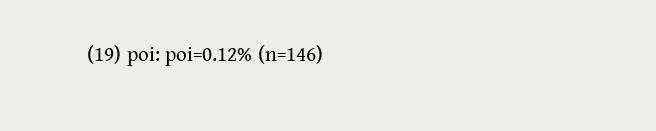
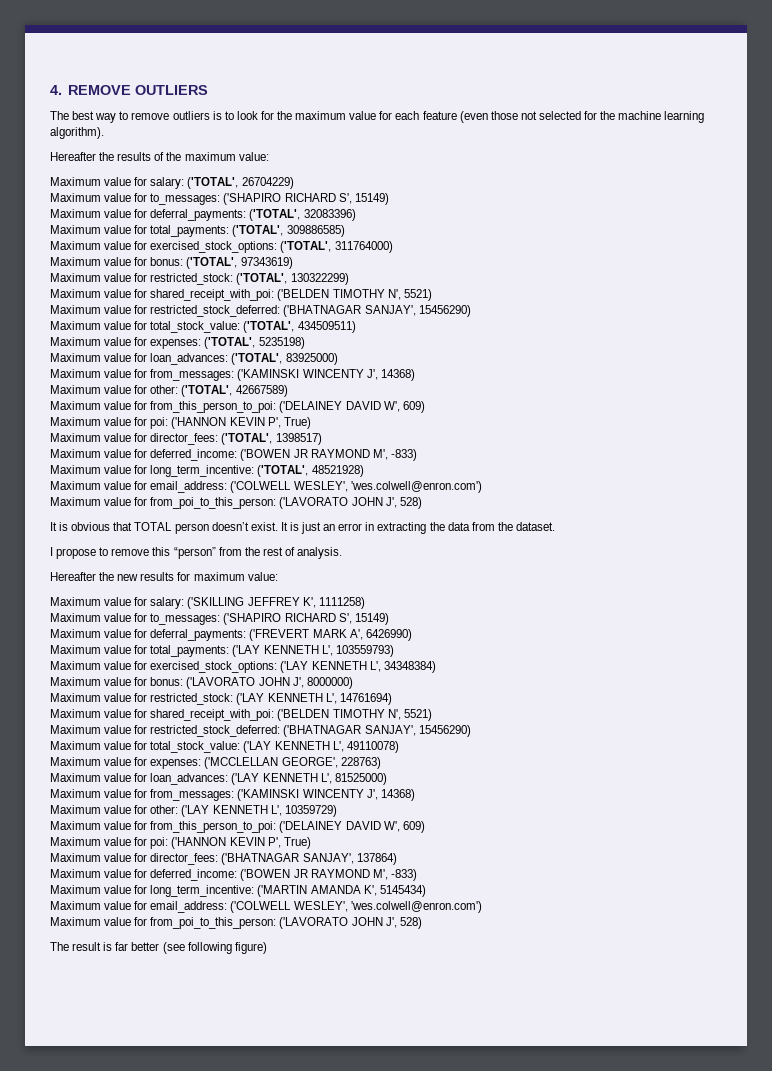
- (19) poi: poi=0.12% (n=146)
+ 4. REMOVE OUTLIERS
+ The best way to remove outliers is to look for the maximum value for each feature (even those not selected for the machine learning algorithm).
+ Hereafter the results of the maximum value:
+ Maximum value for salary: ('TOTAL', 26704229)
+ Maximum value for to_messages: ('SHAPIRO RICHARD S', 15149)
+ Maximum value for deferral_payments: ('TOTAL', 32083396)
+ Maximum value for total_payments: ('TOTAL', 309886585)
+ Maximum value for exercised_stock_options: ('TOTAL', 311764000)
+ Maximum value for bonus: ('TOTAL', 97343619)
+ Maximum value for restricted_stock: ('TOTAL', 130322299)
+ Maximum value for shared_receipt_with_poi: ('BELDEN TIMOTHY N', 5521)
+ Maximum value for restricted_stock_deferred: ('BHATNAGAR SANJAY', 15456290)
+ Maximum value for total_stock_value: ('TOTAL', 434509511)
+ Maximum value for expenses: ('TOTAL', 5235198)
+ Maximum value for loan_advances: ('TOTAL', 83925000)
+ Maximum value for from_messages: ('KAMINSKI WINCENTY J', 14368)
+ Maximum value for other: ('TOTAL', 42667589)
+ Maximum value for from_this_person_to_poi: ('DELAINEY DAVID W', 609)
+ Maximum value for poi: ('HANNON KEVIN P', True)
+ Maximum value for director_fees: ('TOTAL', 1398517)
+ Maximum value for deferred_income: ('BOWEN JR RAYMOND M', -833)
+ Maximum value for long_term_incentive: ('TOTAL', 48521928)
+ Maximum value for email_address: ('COLWELL WESLEY', 'wes.colwell@enron.com')
+ Maximum value for from_poi_to_this_person: ('LAVORATO JOHN J', 528)
+ It is obvious that TOTAL person doesn’t exist. It is just an error in extracting the data from the dataset.
+ I propose to remove this “person” from the rest of analysis.
+ Hereafter the new results for maximum value:
+ Maximum value for salary: ('SKILLING JEFFREY K', 1111258)
+ Maximum value for to_messages: ('SHAPIRO RICHARD S', 15149)
+ Maximum value for deferral_payments: ('FREVERT MARK A', 6426990)
+ Maximum value for total_payments: ('LAY KENNETH L', 103559793)
+ Maximum value for exercised_stock_options: ('LAY KENNETH L', 34348384)
+ Maximum value for bonus: ('LAVORATO JOHN J', 8000000)
+ Maximum value for restricted_stock: ('LAY KENNETH L', 14761694)
+ Maximum value for shared_receipt_with_poi: ('BELDEN TIMOTHY N', 5521)
+ Maximum value for restricted_stock_deferred: ('BHATNAGAR SANJAY', 15456290)
+ Maximum value for total_stock_value: ('LAY KENNETH L', 49110078)
+ Maximum value for expenses: ('MCCLELLAN GEORGE', 228763)
+ Maximum value for loan_advances: ('LAY KENNETH L', 81525000)
+ Maximum value for from_messages: ('KAMINSKI WINCENTY J', 14368)
+ Maximum value for other: ('LAY KENNETH L', 10359729)
+ Maximum value for from_this_person_to_poi: ('DELAINEY DAVID W', 609)
+ Maximum value for poi: ('HANNON KEVIN P', True)
+ Maximum value for director_fees: ('BHATNAGAR SANJAY', 137864)
+ Maximum value for deferred_income: ('BOWEN JR RAYMOND M', -833)
+ Maximum value for long_term_incentive: ('MARTIN AMANDA K', 5145434)
+ Maximum value for email_address: ('COLWELL WESLEY', 'wes.colwell@enron.com')
+ Maximum value for from_poi_to_this_person: ('LAVORATO JOHN J', 528)
+ The result is far better (see following figure)

